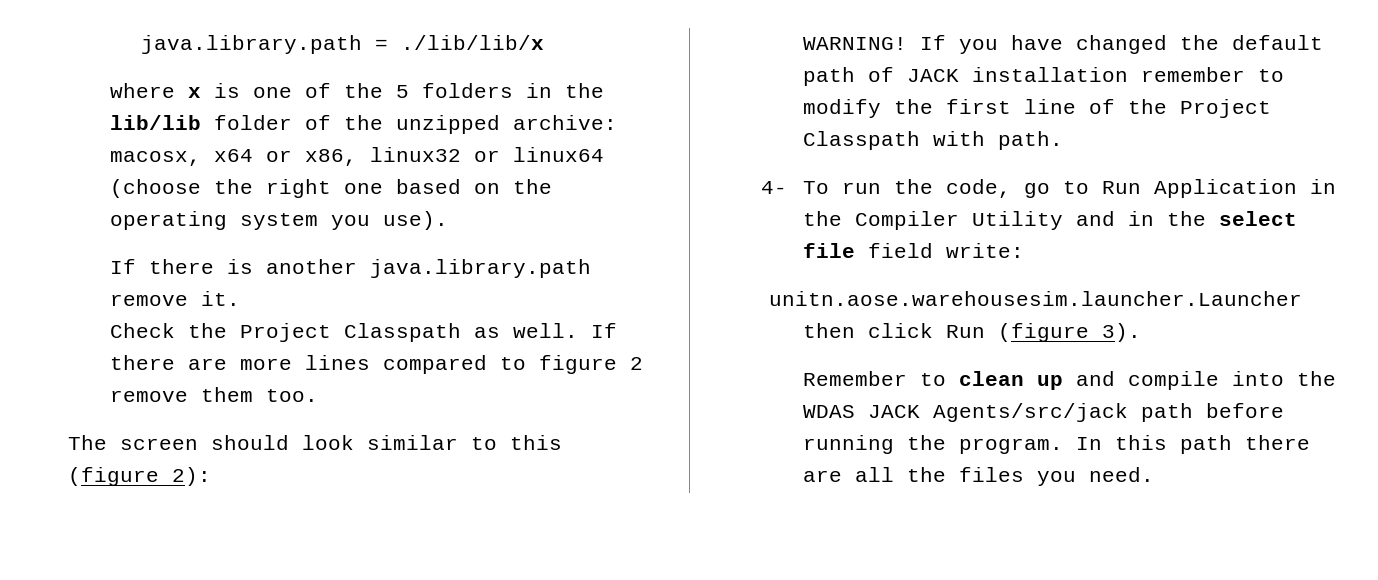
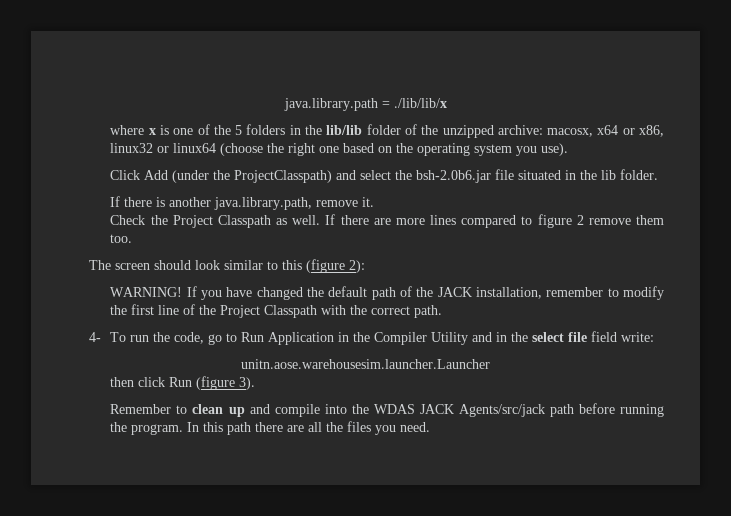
+ Click Add (under the ProjectClasspath) and select the bsh-2.0b6.jar file situated in the lib folder.
- If there is another java.library.path remove it.
+ If there is another java.library.path, remove it.
- If you have changed the default path of JACK installation remember to modify the first line of the Project Classpath with path.
+ If you have changed the default path of the JACK installation, remember to modify the first line of the Project Classpath with the correct path.

